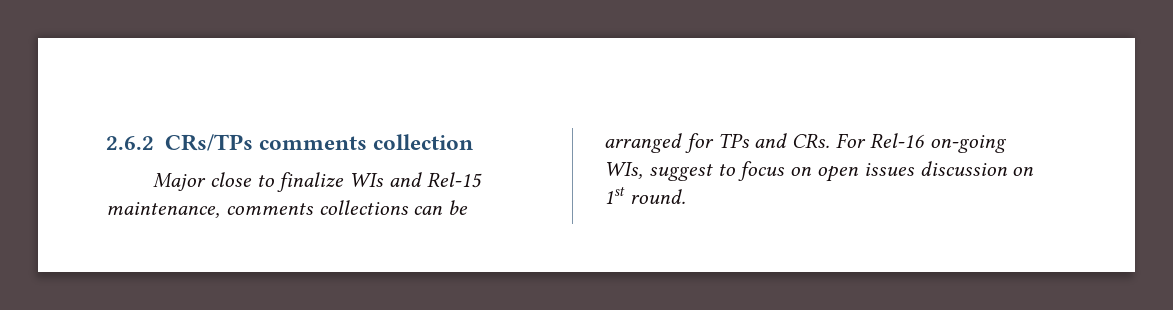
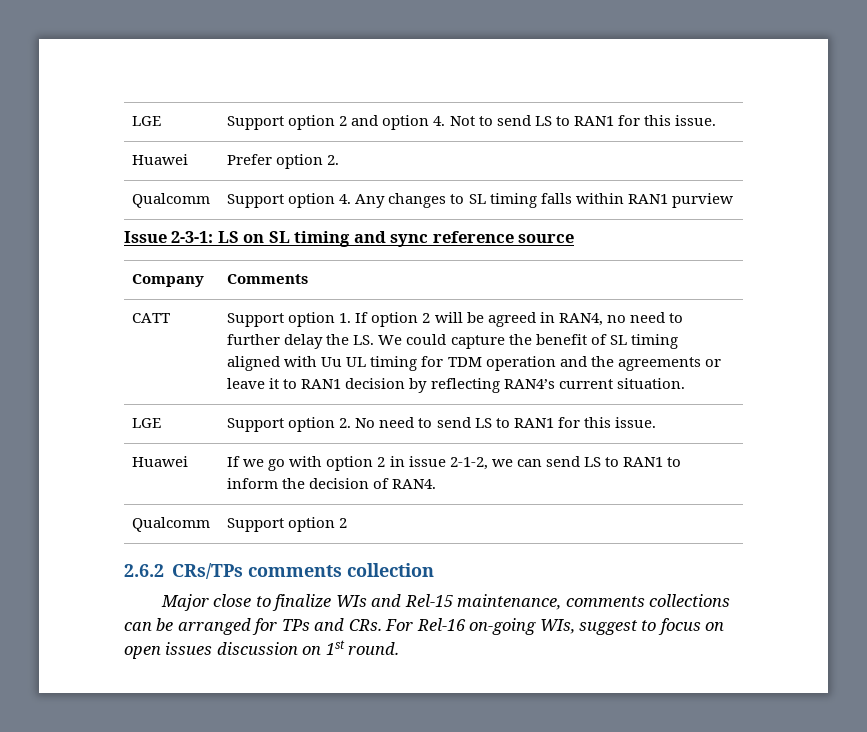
+ LGE | Support option 2 and option 4. Not to send LS to RAN1 for this issue.
+ Huawei | Prefer option 2.
+ Qualcomm | Support option 4. Any changes to SL timing falls within RAN1 purview
+ Issue 2-3-1: LS on SL timing and sync reference source
+ Company | Comments
+ CATT | Support option 1. If option 2 will be agreed in RAN4, no need to further delay the LS. We could capture the benefit of SL timing aligned with Uu UL timing for TDM operation and the agreements or leave it to RAN1 decision by reflecting RAN4’s current situation.
+ LGE | Support option 2. No need to send LS to RAN1 for this issue.
+ Huawei | If we go with option 2 in issue 2-1-2, we can send LS to RAN1 to inform the decision of RAN4.
+ Qualcomm | Support option 2

